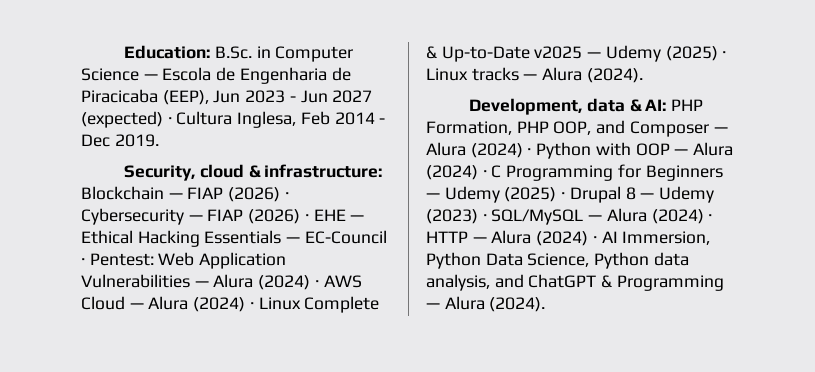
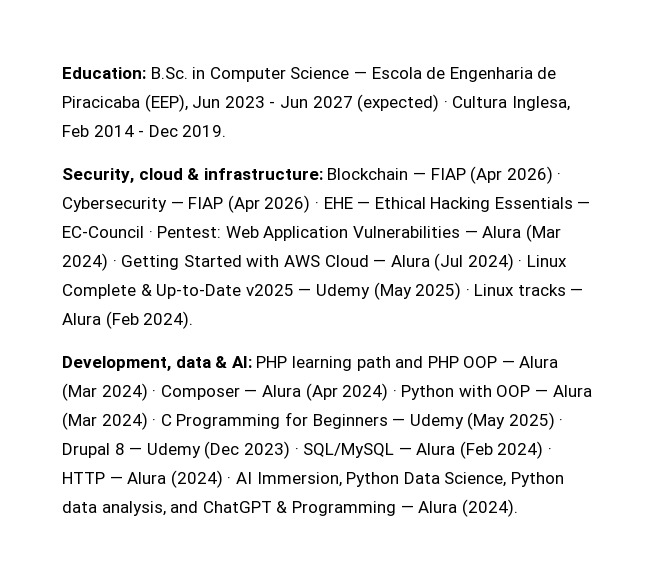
- Security, cloud & infrastructure: Blockchain — FIAP (2026) · Cybersecurity — FIAP (2026) · EHE — Ethical Hacking Essentials — EC-Council · Pentest: Web Application Vulnerabilities — Alura (2024) · AWS Cloud — Alura (2024) · Linux Complete & Up-to-Date v2025 — Udemy (2025) · Linux tracks — Alura (2024).
+ Security, cloud & infrastructure: Blockchain — FIAP (Apr 2026) · Cybersecurity — FIAP (Apr 2026) · EHE — Ethical Hacking Essentials — EC-Council · Pentest: Web Application Vulnerabilities — Alura (Mar 2024) · Getting Started with AWS Cloud — Alura (Jul 2024) · Linux Complete & Up-to-Date v2025 — Udemy (May 2025) · Linux tracks — Alura (Feb 2024).
- Development, data & AI: PHP Formation, PHP OOP, and Composer — Alura (2024) · Python with OOP — Alura (2024) · C Programming for Beginners — Udemy (2025) · Drupal 8 — Udemy (2023) · SQL/MySQL — Alura (2024) · HTTP — Alura (2024) · AI Immersion, Python Data Science, Python data analysis, and ChatGPT & Programming — Alura (2024).
+ Development, data & AI: PHP learning path and PHP OOP — Alura (Mar 2024) · Composer — Alura (Apr 2024) · Python with OOP — Alura (Mar 2024) · C Programming for Beginners — Udemy (May 2025) · Drupal 8 — Udemy (Dec 2023) · SQL/MySQL — Alura (Feb 2024) · HTTP — Alura (2024) · AI Immersion, Python Data Science, Python data analysis, and ChatGPT & Programming — Alura (2024).

